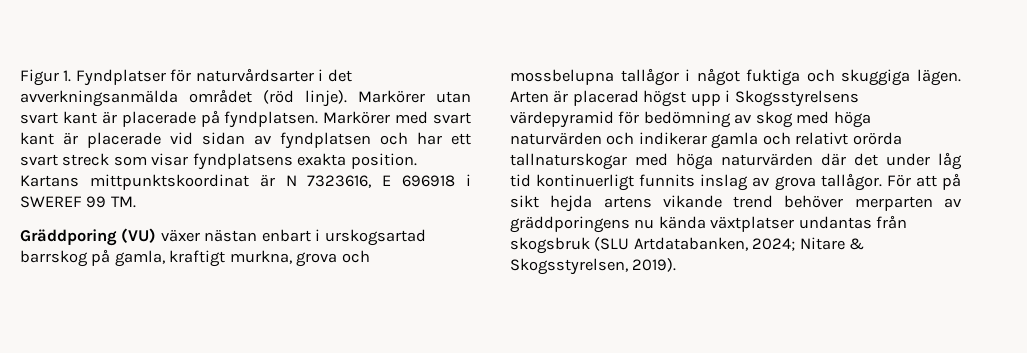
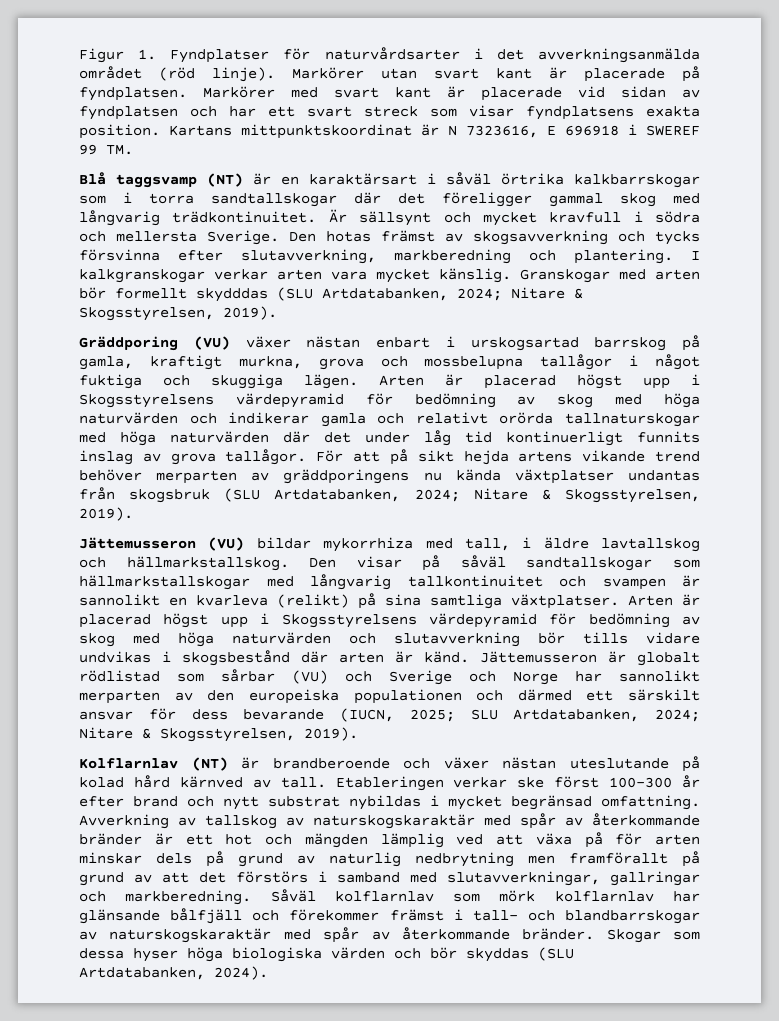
+ Blå taggsvamp (NT) är en karaktärsart i såväl örtrika kalkbarrskogar som i torra sandtallskogar där det föreligger gammal skog med långvarig trädkontinuitet. Är sällsynt och mycket kravfull i södra och mellersta Sverige. Den hotas främst av skogsavverkning och tycks försvinna efter slutavverkning, markberedning och plantering. I kalkgranskogar verkar arten vara mycket känslig. Granskogar med arten bör formellt skydddas (SLU Artdatabanken, 2024; Nitare & Skogsstyrelsen, 2019).
+ Jättemusseron (VU) bildar mykorrhiza med tall, i äldre lavtallskog och hällmarkstallskog. Den visar på såväl sandtallskogar som hällmarkstallskogar med långvarig tallkontinuitet och svampen är sannolikt en kvarleva (relikt) på sina samtliga växtplatser. Arten är placerad högst upp i Skogsstyrelsens värdepyramid för bedömning av skog med höga naturvärden och slutavverkning bör tills vidare undvikas i skogsbestånd där arten är känd. Jättemusseron är globalt rödlistad som sårbar (VU) och Sverige och Norge har sannolikt merparten av den europeiska populationen och därmed ett särskilt ansvar för dess bevarande (IUCN, 2025; SLU Artdatabanken, 2024; Nitare & Skogsstyrelsen, 2019).
+ Kolflarnlav (NT) är brandberoende och växer nästan uteslutande på kolad hård kärnved av tall. Etableringen verkar ske först 100–300 år efter brand och nytt substrat nybildas i mycket begränsad omfattning. Avverkning av tallskog av naturskogskaraktär med spår av återkommande bränder är ett hot och mängden lämplig ved att växa på för arten minskar dels på grund av naturlig nedbrytning men framförallt på grund av att det förstörs i samband med slutavverkningar, gallringar och markberedning. Såväl kolflarnlav som mörk kolflarnlav har glänsande bålfjäll och förekommer främst i tall- och blandbarrskogar av naturskogskaraktär med spår av återkommande bränder. Skogar som dessa hyser höga biologiska värden och bör skyddas (SLU Artdatabanken, 2024).

